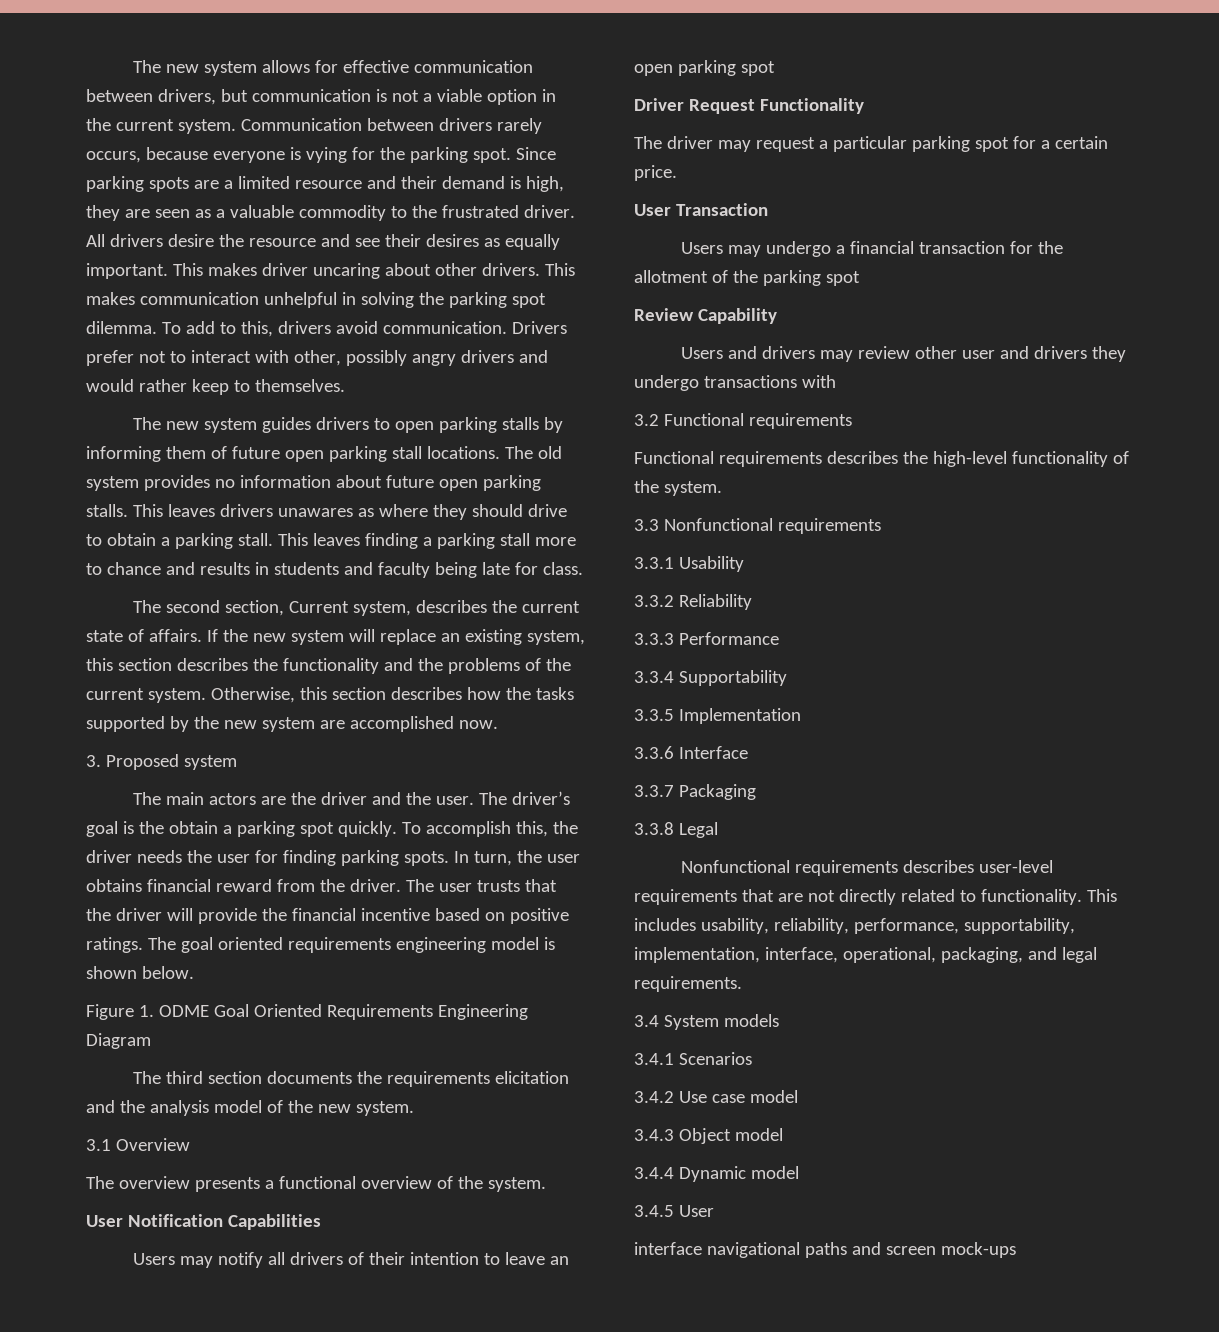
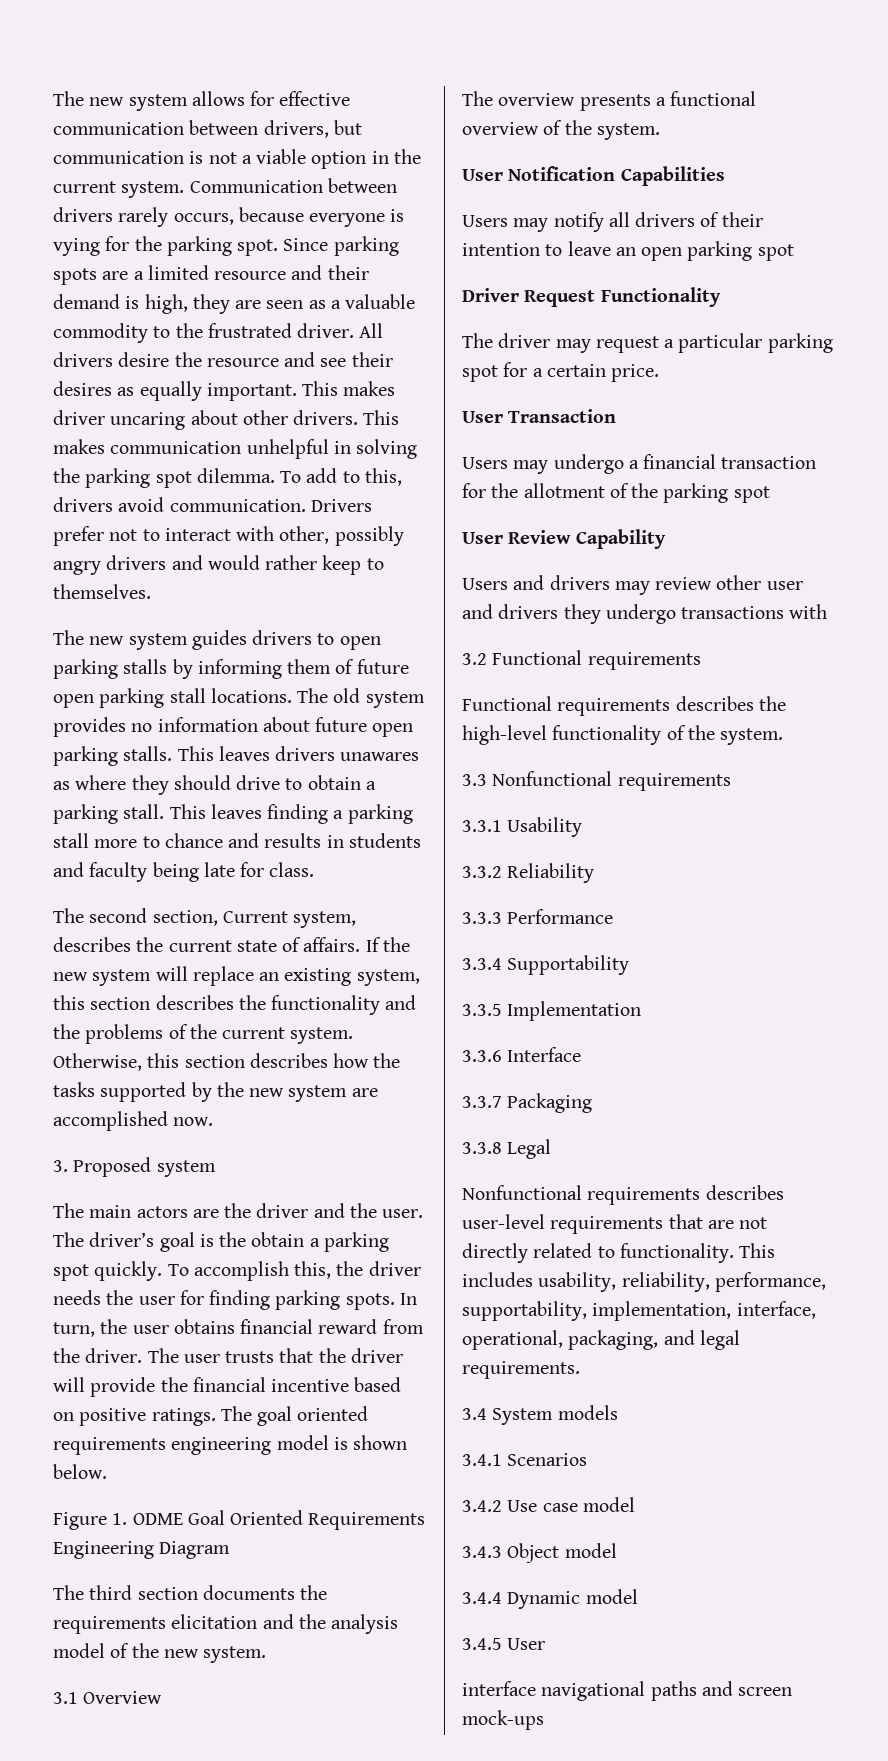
- Review Capability
+ User Review Capability

